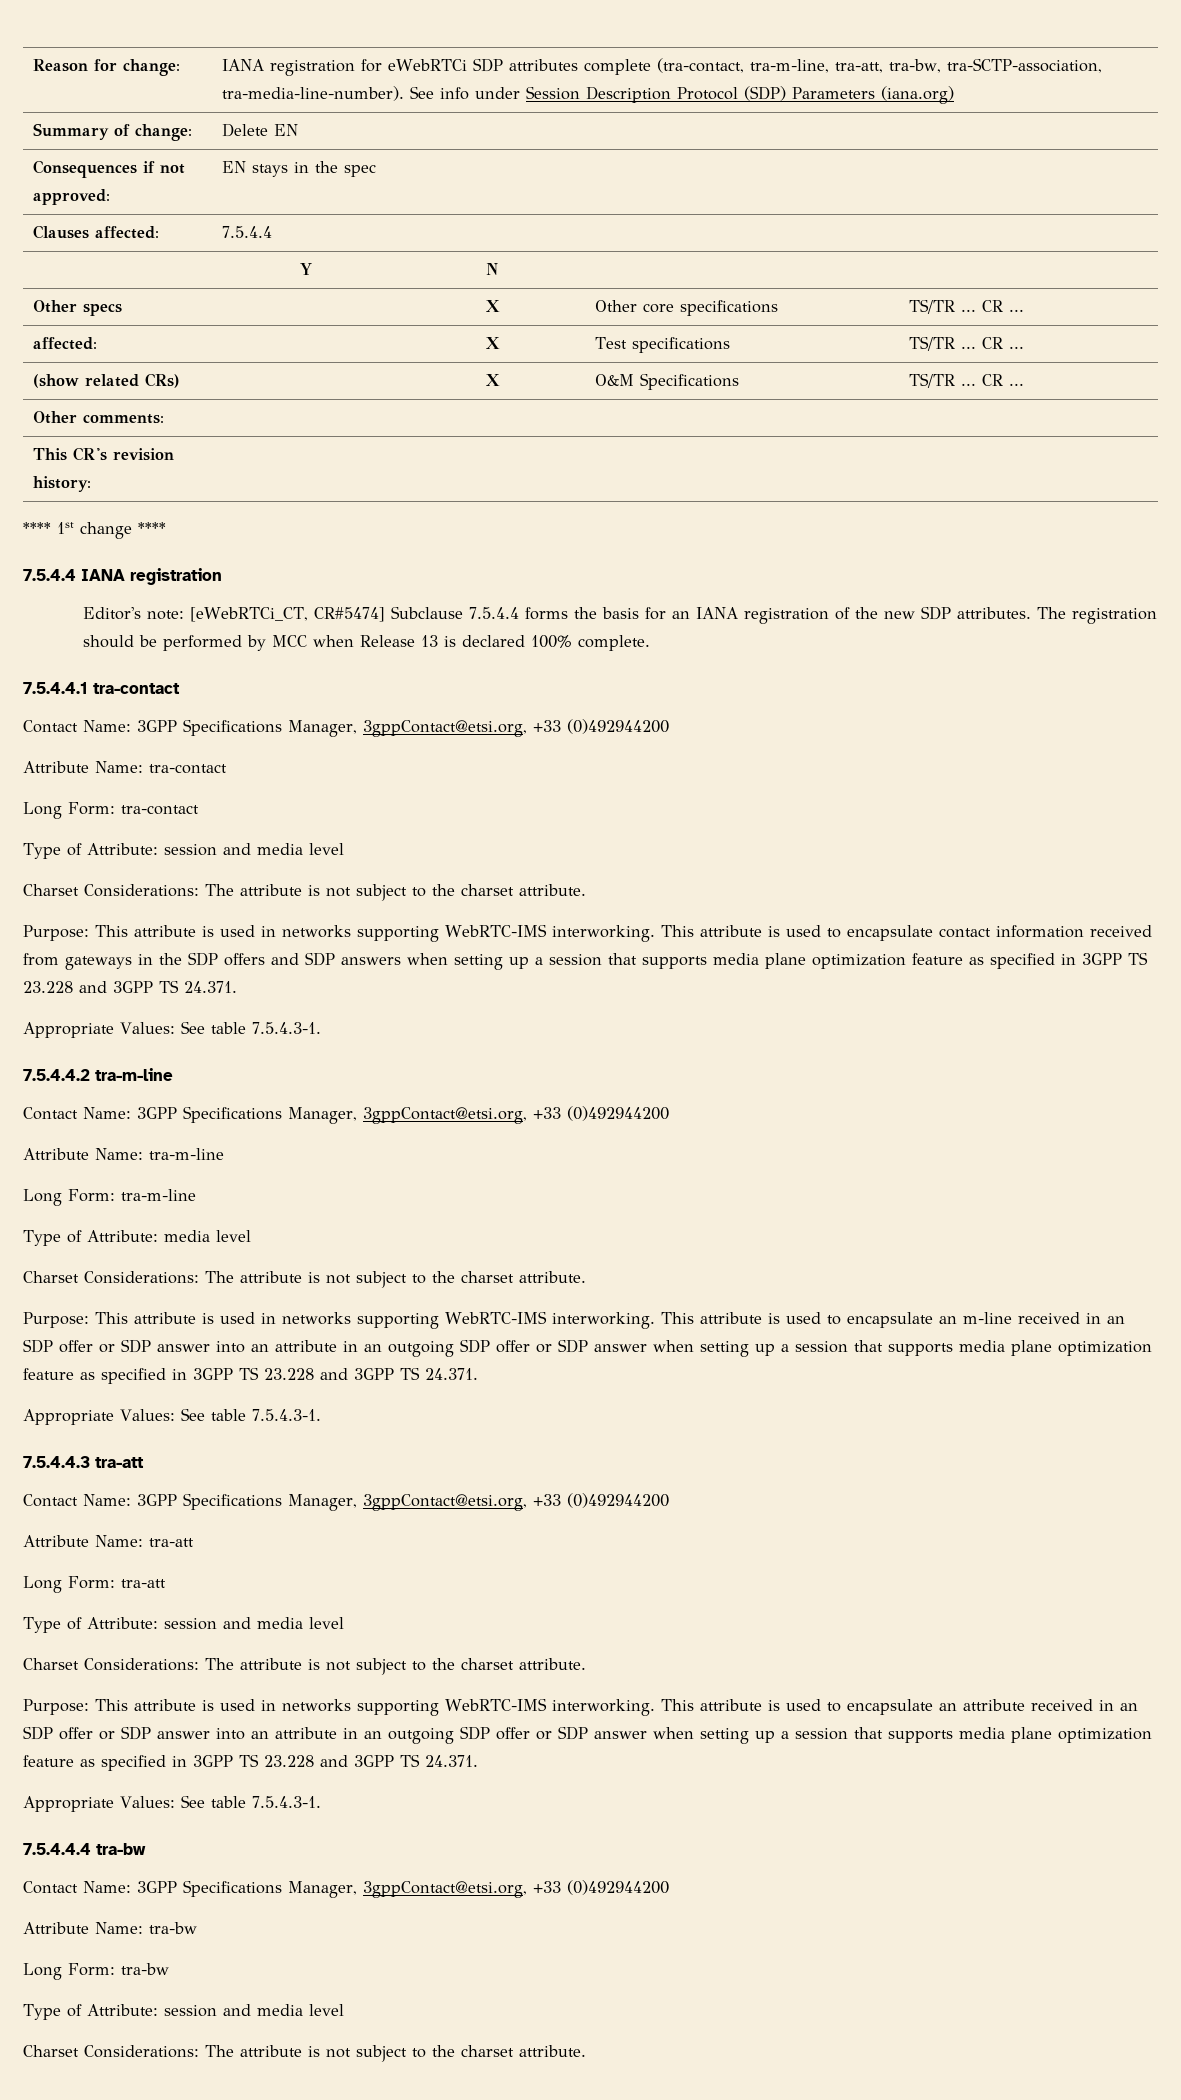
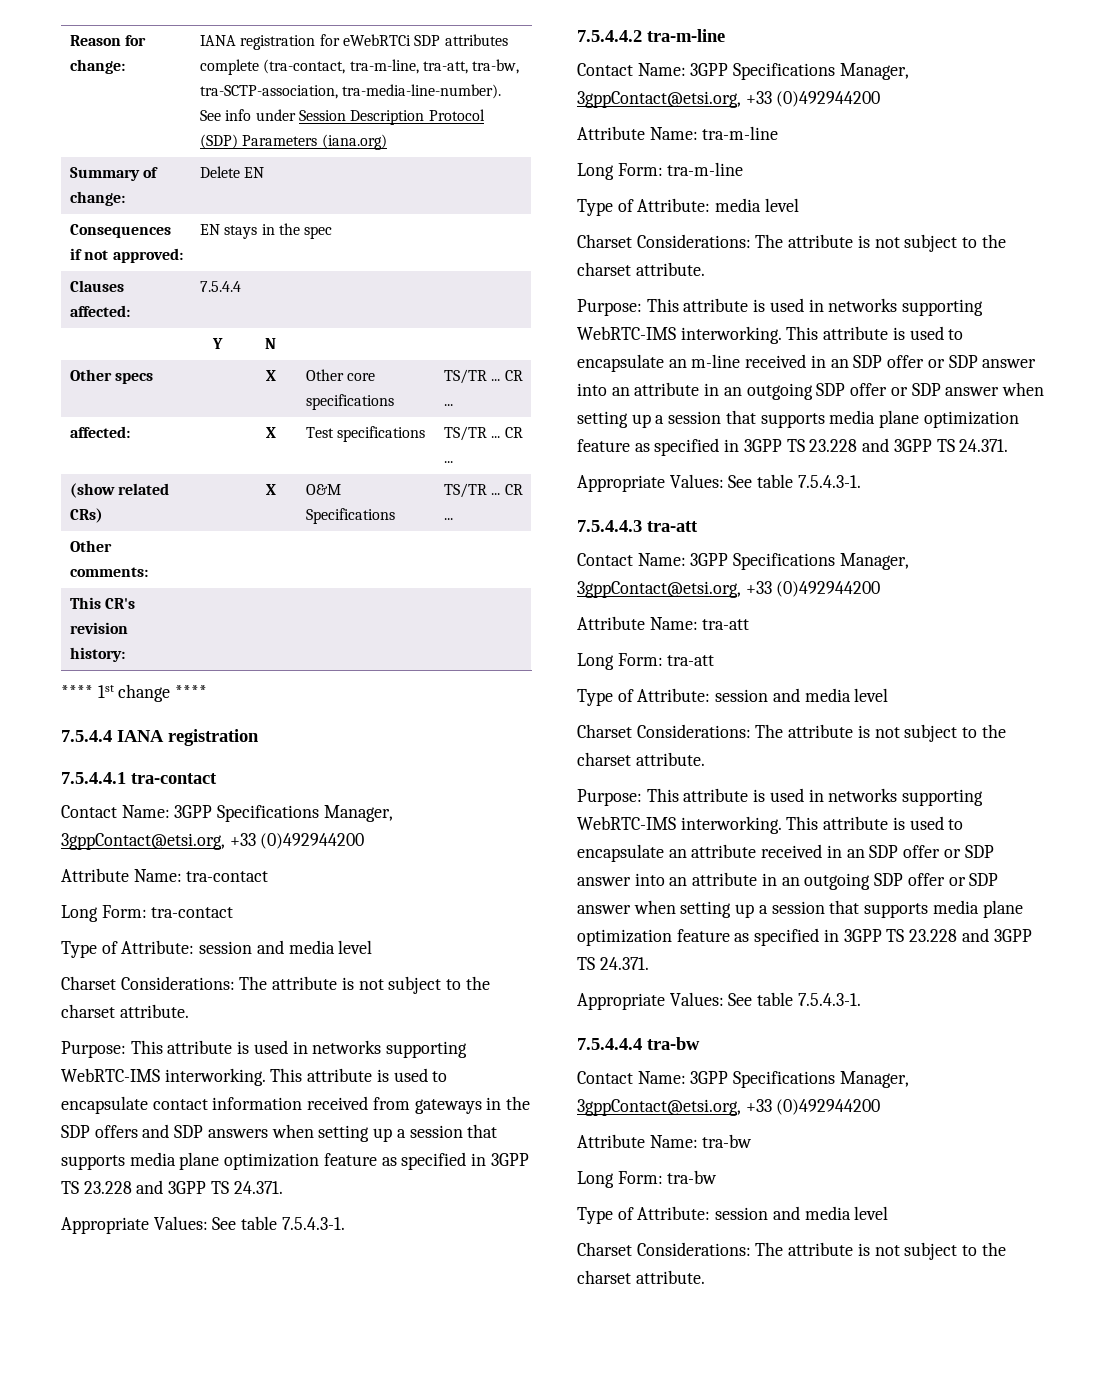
- Editor's note: [eWebRTCi_CT, CR#5474] Subclause 7.5.4.4 forms the basis for an IANA registration of the new SDP attributes. The registration should be performed by MCC when Release 13 is declared 100% complete.

